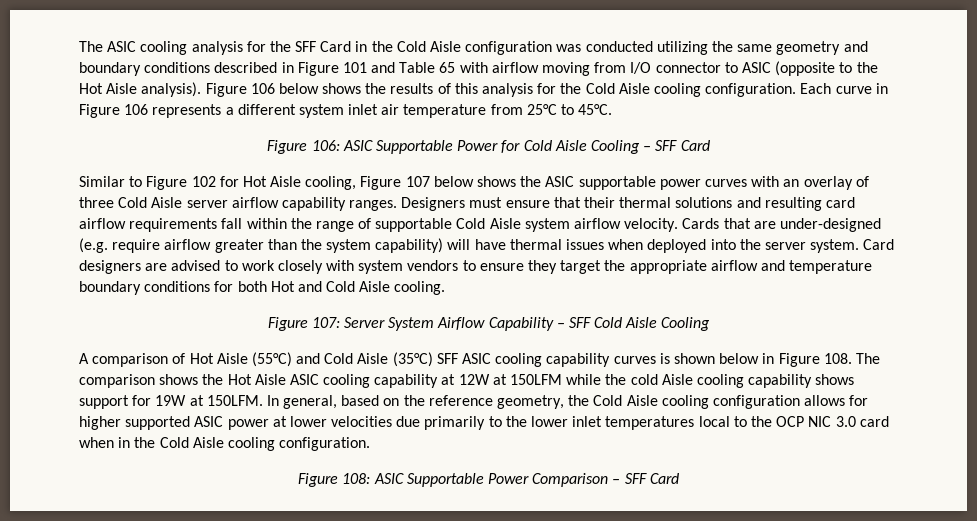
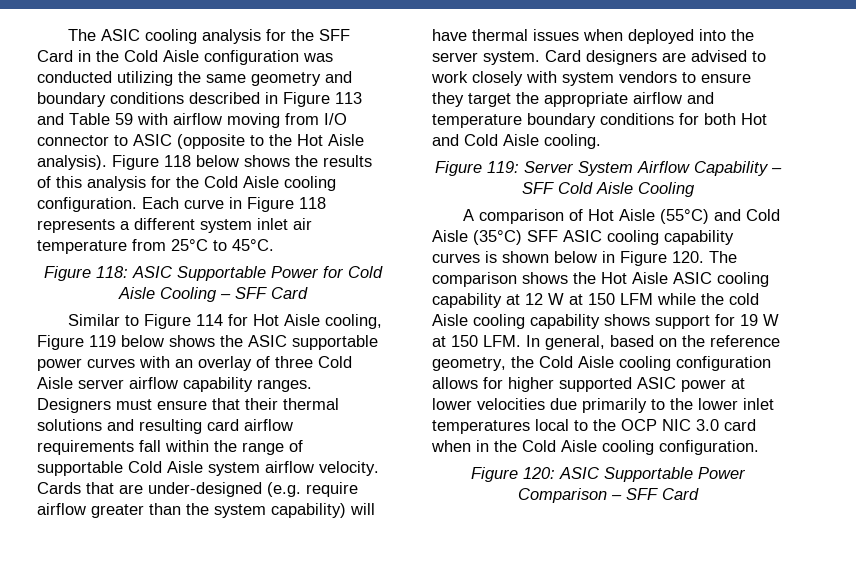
- The ASIC cooling analysis for the SFF Card in the Cold Aisle configuration was conducted utilizing the same geometry and boundary conditions described in Figure 101 and Table 65 with airflow moving from I/O connector to ASIC (opposite to the Hot Aisle analysis).
+ The ASIC cooling analysis for the SFF Card in the Cold Aisle configuration was conducted utilizing the same geometry and boundary conditions described in Figure 113 and Table 59 with airflow moving from I/O connector to ASIC (opposite to the Hot Aisle analysis).
- Figure 106 below shows the results of this analysis for the Cold Aisle cooling configuration.
+ Figure 118 below shows the results of this analysis for the Cold Aisle cooling configuration.
- Each curve in Figure 106 represents a different system inlet air temperature from 25°C to 45°C.
+ Each curve in Figure 118 represents a different system inlet air temperature from 25°C to 45°C.
- Figure 106: ASIC Supportable Power for Cold Aisle Cooling – SFF Card
+ Figure 118: ASIC Supportable Power for Cold Aisle Cooling – SFF Card
- Similar to Figure 102 for Hot Aisle cooling, Figure 107 below shows the ASIC supportable power curves with an overlay of three Cold Aisle server airflow capability ranges.
+ Similar to Figure 114 for Hot Aisle cooling, Figure 119 below shows the ASIC supportable power curves with an overlay of three Cold Aisle server airflow capability ranges.
- Figure 107: Server System Airflow Capability – SFF Cold Aisle Cooling
+ Figure 119: Server System Airflow Capability – SFF Cold Aisle Cooling
- A comparison of Hot Aisle (55°C) and Cold Aisle (35°C) SFF ASIC cooling capability curves is shown below in Figure 108. The comparison shows the Hot Aisle ASIC cooling capability at 12W at 150LFM while the cold Aisle cooling capability shows support for 19W at 150LFM. In general, based on the reference geometry, the Cold Aisle cooling configuration allows for higher supported ASIC power at lower velocities due primarily to the lower inlet temperatures local to the OCP NIC 3.0 card when in the Cold Aisle cooling configuration.
+ A comparison of Hot Aisle (55°C) and Cold Aisle (35°C) SFF ASIC cooling capability curves is shown below in Figure 120. The comparison shows the Hot Aisle ASIC cooling capability at 12 W at 150 LFM while the cold Aisle cooling capability shows support for 19 W at 150 LFM. In general, based on the reference geometry, the Cold Aisle cooling configuration allows for higher supported ASIC power at lower velocities due primarily to the lower inlet temperatures local to the OCP NIC 3.0 card when in the Cold Aisle cooling configuration.
- Figure 108: ASIC Supportable Power Comparison – SFF Card
+ Figure 120: ASIC Supportable Power Comparison – SFF Card

